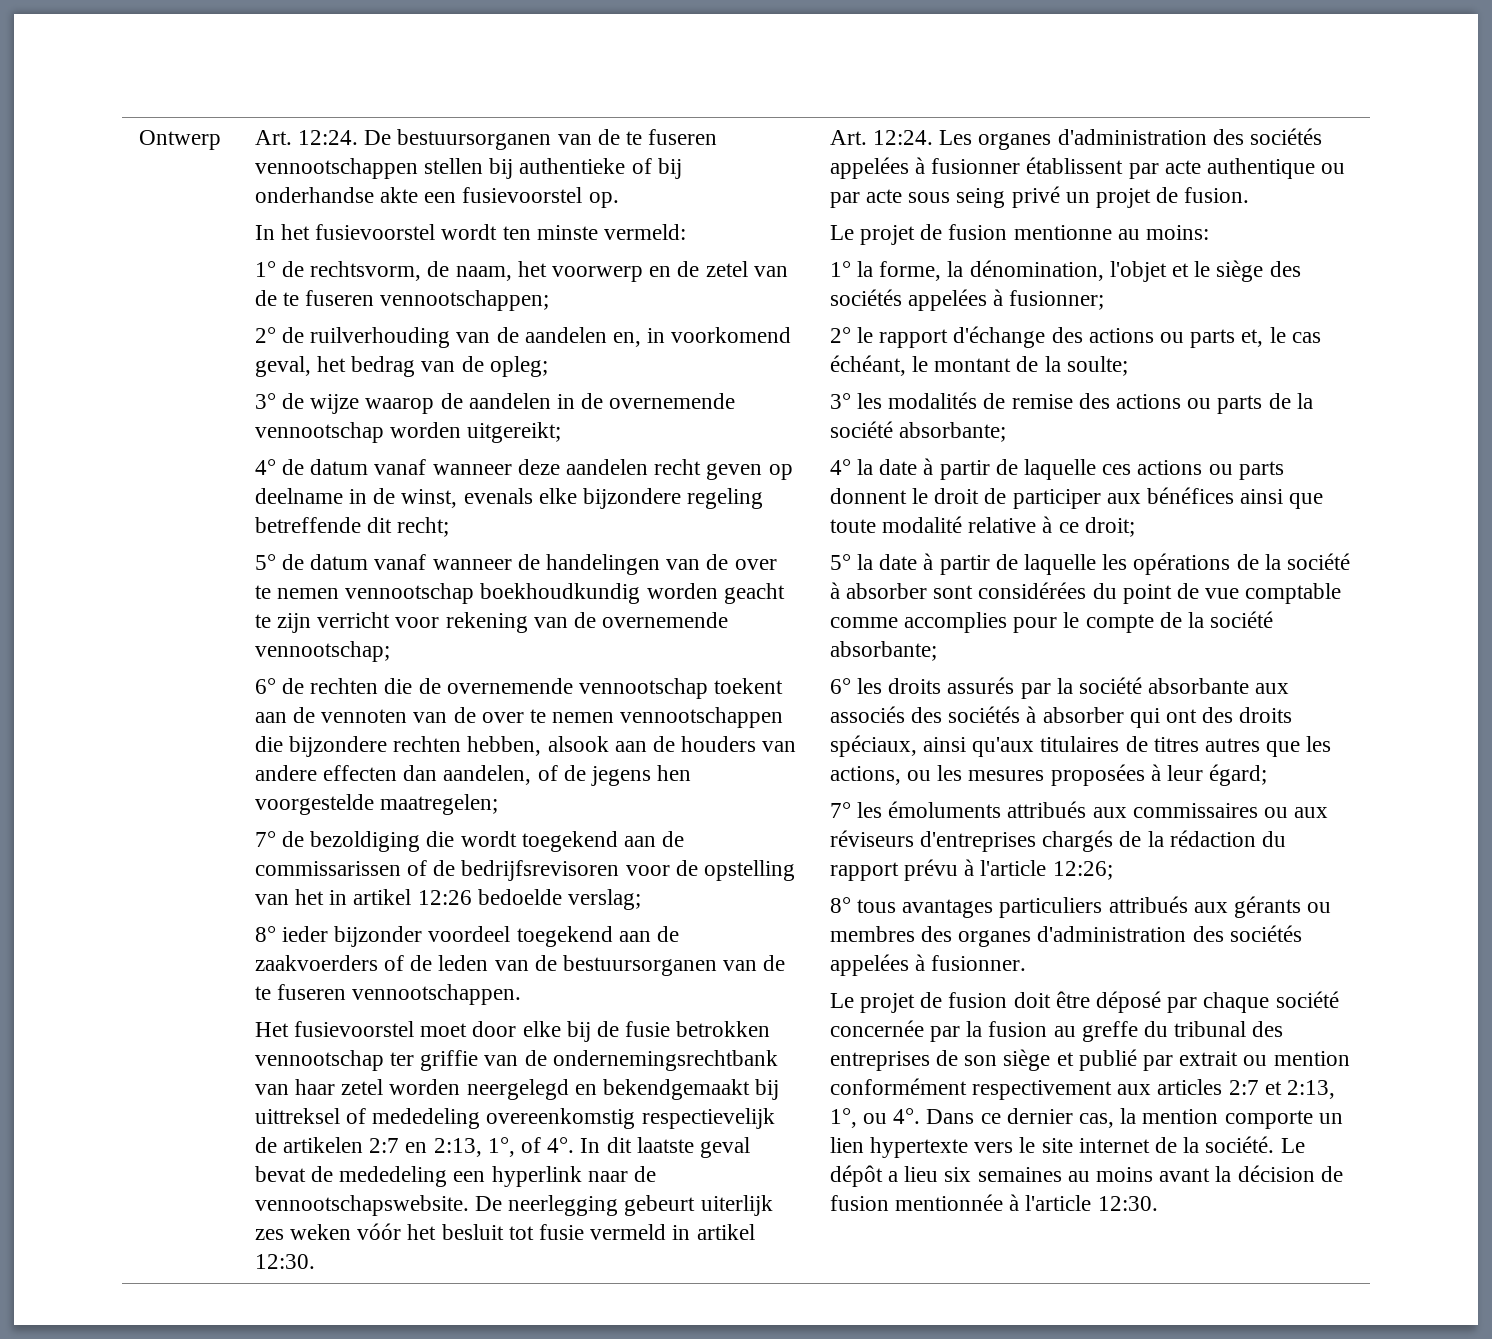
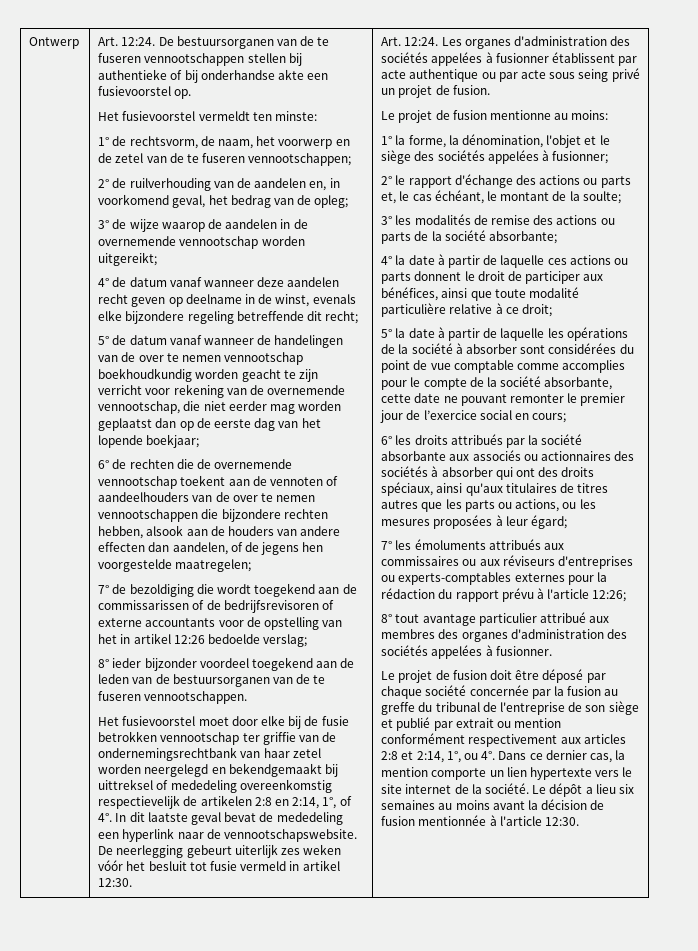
- In het fusievoorstel wordt ten minste vermeld:
+ Het fusievoorstel vermeldt ten minste:
- 5° de datum vanaf wanneer de handelingen van de over te nemen vennootschap boekhoudkundig worden geacht te zijn verricht voor rekening van de overnemende vennootschap;
+ 5° de datum vanaf wanneer de handelingen van de over te nemen vennootschap boekhoudkundig worden geacht te zijn verricht voor rekening van de overnemende vennootschap, die niet eerder mag worden geplaatst dan op de eerste dag van het lopende boekjaar;
- 6° de rechten die de overnemende vennootschap toekent aan de vennoten van de over te nemen vennootschappen die bijzondere rechten hebben, alsook aan de houders van andere effecten dan aandelen, of de jegens hen voorgestelde maatregelen;
+ 6° de rechten die de overnemende vennootschap toekent aan de vennoten of aandeelhouders van de over te nemen vennootschappen die bijzondere rechten hebben, alsook aan de houders van andere effecten dan aandelen, of de jegens hen voorgestelde maatregelen;
- 7° de bezoldiging die wordt toegekend aan de commissarissen of de bedrijfsrevisoren voor de opstelling van het in artikel 12:26 bedoelde verslag;
+ 7° de bezoldiging die wordt toegekend aan de commissarissen of de bedrijfsrevisoren of externe accountants voor de opstelling van het in artikel 12:26 bedoelde verslag;
- 8° ieder bijzonder voordeel toegekend aan de zaakvoerders of de leden van de bestuursorganen van de te fuseren vennootschappen.
+ 8° ieder bijzonder voordeel toegekend aan de leden van de bestuursorganen van de te fuseren vennootschappen.
- Het fusievoorstel moet door elke bij de fusie betrokken vennootschap ter griffie van de ondernemingsrechtbank van haar zetel worden neergelegd en bekendgemaakt bij uittreksel of mededeling overeenkomstig respectievelijk de artikelen 2:7 en 2:13, 1°, of 4°.
+ Het fusievoorstel moet door elke bij de fusie betrokken vennootschap ter griffie van de ondernemingsrechtbank van haar zetel worden neergelegd en bekendgemaakt bij uittreksel of mededeling overeenkomstig respectievelijk de artikelen 2:8 en 2:14, 1°, of 4°.
- 4° la date à partir de laquelle ces actions ou parts donnent le droit de participer aux bénéfices ainsi que toute modalité relative à ce droit;
+ 4° la date à partir de laquelle ces actions ou parts donnent le droit de participer aux bénéfices, ainsi que toute modalité particulière relative à ce droit;
- 5° la date à partir de laquelle les opérations de la société à absorber sont considérées du point de vue comptable comme accomplies pour le compte de la société absorbante;
+ 5° la date à partir de laquelle les opérations de la société à absorber sont considérées du point de vue comptable comme accomplies pour le compte de la société absorbante, cette date ne pouvant remonter le premier jour de l’exercice social en cours;
- 6° les droits assurés par la société absorbante aux associés des sociétés à absorber qui ont des droits spéciaux, ainsi qu'aux titulaires de titres autres que les actions, ou les mesures proposées à leur égard;
+ 6° les droits attribués par la société absorbante aux associés ou actionnaires des sociétés à absorber qui ont des droits spéciaux, ainsi qu'aux titulaires de titres autres que les parts ou actions, ou les mesures proposées à leur égard;
- 7° les émoluments attribués aux commissaires ou aux réviseurs d'entreprises chargés de la rédaction du rapport prévu à l'article 12:26;
+ 7° les émoluments attribués aux commissaires ou aux réviseurs d'entreprises ou experts-comptables externes pour la rédaction du rapport prévu à l'article 12:26;
- 8° tous avantages particuliers attribués aux gérants ou membres des organes d'administration des sociétés appelées à fusionner.
+ 8° tout avantage particulier attribué aux membres des organes d'administration des sociétés appelées à fusionner.
- Le projet de fusion doit être déposé par chaque société concernée par la fusion au greffe du tribunal des entreprises de son siège et publié par extrait ou mention conformément respectivement aux articles 2:7 et 2:13, 1°, ou 4°.
+ Le projet de fusion doit être déposé par chaque société concernée par la fusion au greffe du tribunal de l'entreprise de son siège et publié par extrait ou mention conformément respectivement aux articles 2:8 et 2:14, 1°, ou 4°.

